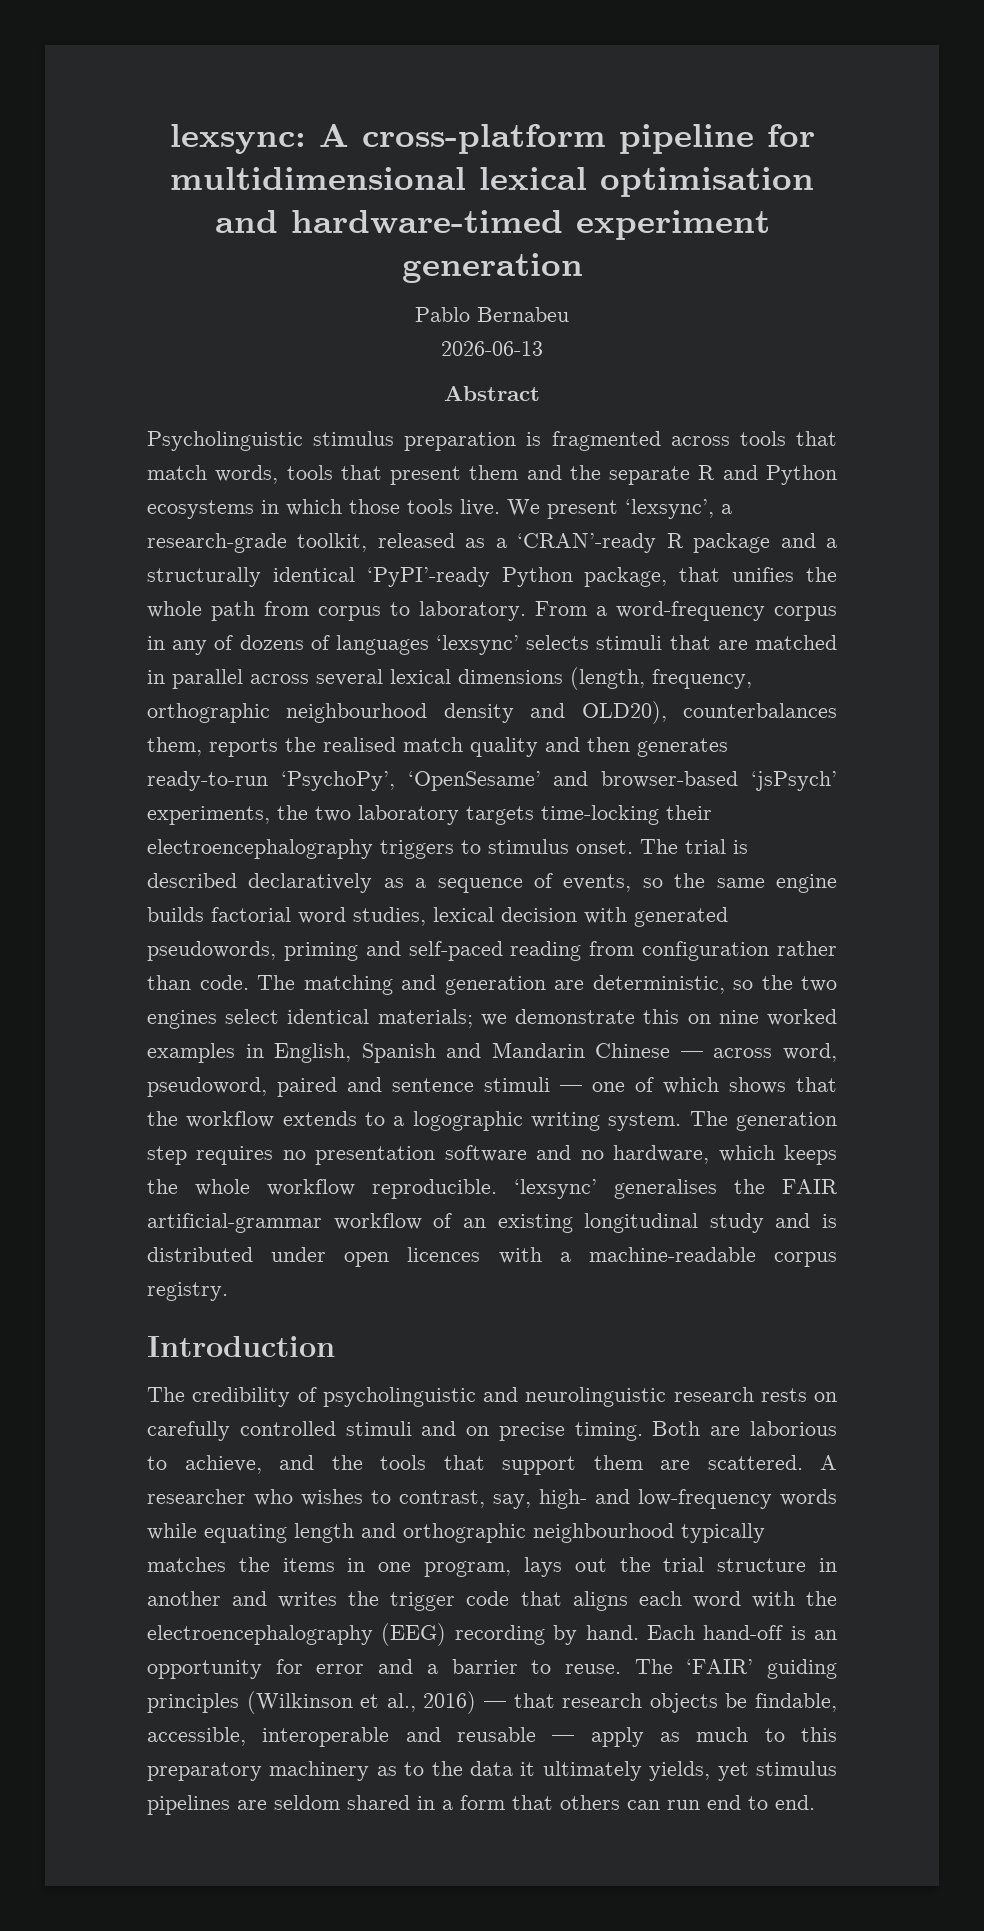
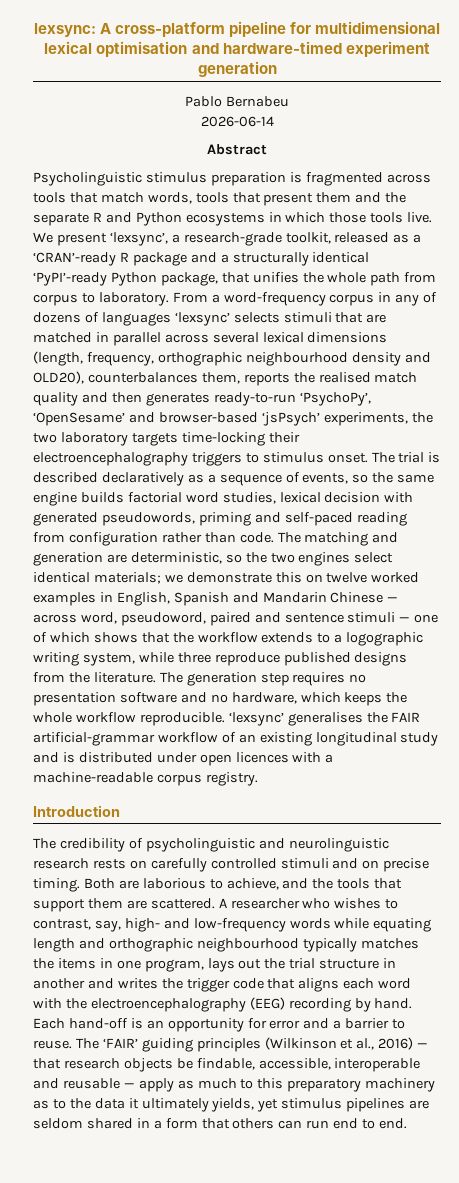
- 2026-06-13
+ 2026-06-14
- The matching and generation are deterministic, so the two engines select identical materials; we demonstrate this on nine worked examples in English, Spanish and Mandarin Chinese — across word, pseudoword, paired and sentence stimuli — one of which shows that the workflow extends to a logographic writing system.
+ The matching and generation are deterministic, so the two engines select identical materials; we demonstrate this on twelve worked examples in English, Spanish and Mandarin Chinese — across word, pseudoword, paired and sentence stimuli — one of which shows that the workflow extends to a logographic writing system, while three reproduce published designs from the literature.

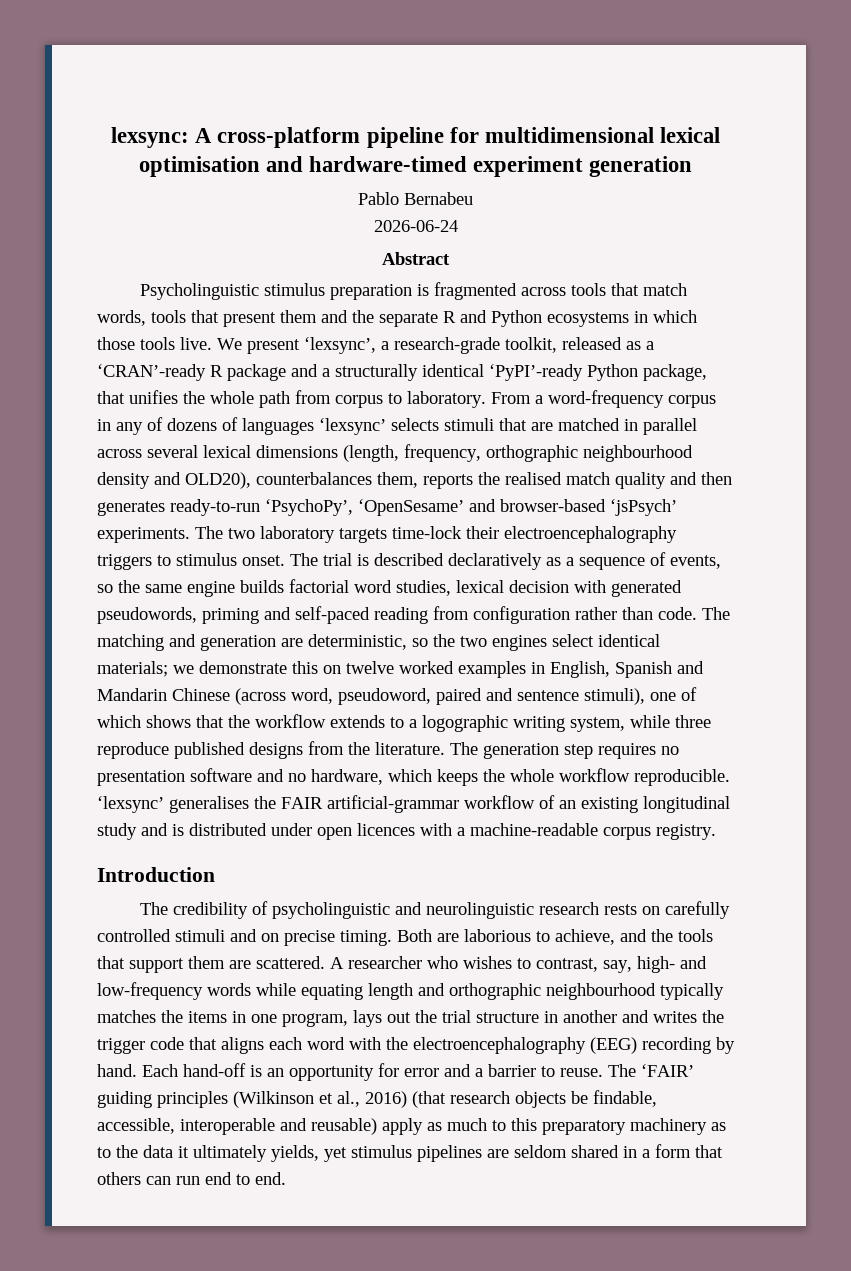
- 2026-06-14
+ 2026-06-24
- From a word-frequency corpus in any of dozens of languages ‘lexsync’ selects stimuli that are matched in parallel across several lexical dimensions (length, frequency, orthographic neighbourhood density and OLD20), counterbalances them, reports the realised match quality and then generates ready-to-run ‘PsychoPy’, ‘OpenSesame’ and browser-based ‘jsPsych’ experiments, the two laboratory targets time-locking their electroencephalography triggers to stimulus onset.
+ From a word-frequency corpus in any of dozens of languages ‘lexsync’ selects stimuli that are matched in parallel across several lexical dimensions (length, frequency, orthographic neighbourhood density and OLD20), counterbalances them, reports the realised match quality and then generates ready-to-run ‘PsychoPy’, ‘OpenSesame’ and browser-based ‘jsPsych’ experiments. The two laboratory targets time-lock their electroencephalography triggers to stimulus onset.
- The matching and generation are deterministic, so the two engines select identical materials; we demonstrate this on twelve worked examples in English, Spanish and Mandarin Chinese — across word, pseudoword, paired and sentence stimuli — one of which shows that the workflow extends to a logographic writing system, while three reproduce published designs from the literature.
+ The matching and generation are deterministic, so the two engines select identical materials; we demonstrate this on twelve worked examples in English, Spanish and Mandarin Chinese (across word, pseudoword, paired and sentence stimuli), one of which shows that the workflow extends to a logographic writing system, while three reproduce published designs from the literature.
- The ‘FAIR’ guiding principles (Wilkinson et al., 2016) — that research objects be findable, accessible, interoperable and reusable — apply as much to this preparatory machinery as to the data it ultimately yields, yet stimulus pipelines are seldom shared in a form that others can run end to end.
+ The ‘FAIR’ guiding principles (Wilkinson et al., 2016) (that research objects be findable, accessible, interoperable and reusable) apply as much to this preparatory machinery as to the data it ultimately yields, yet stimulus pipelines are seldom shared in a form that others can run end to end.

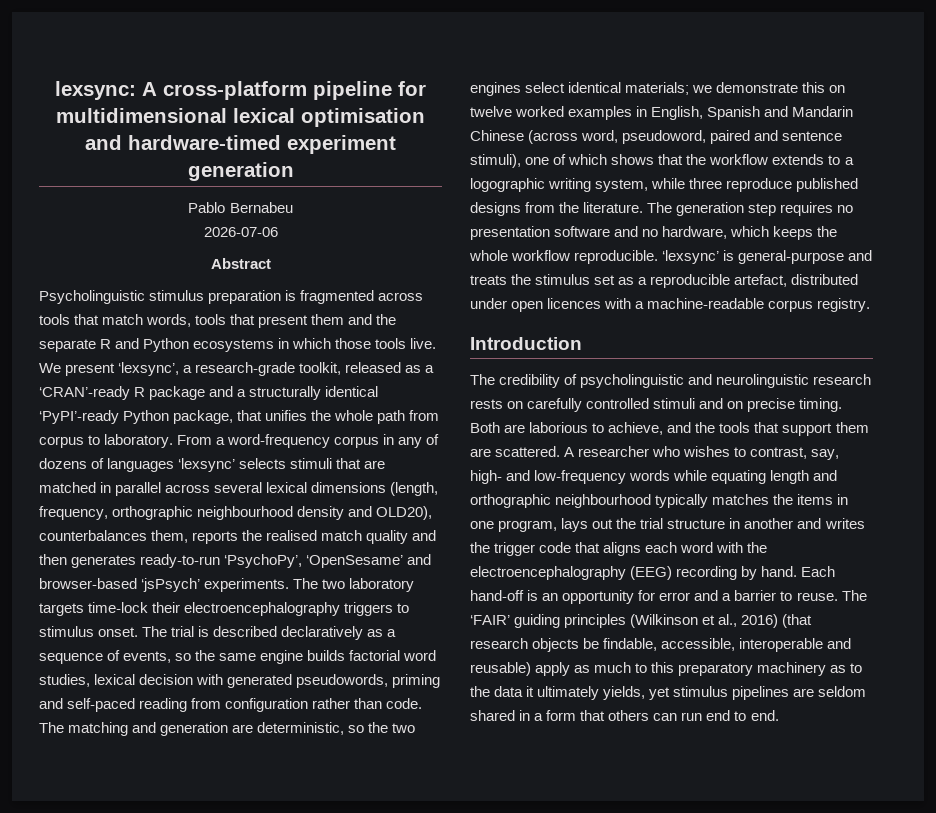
- 2026-06-24
+ 2026-07-06
- ‘lexsync’ generalises the FAIR artificial-grammar workflow of an existing longitudinal study and is distributed under open licences with a machine-readable corpus registry.
+ ‘lexsync’ is general-purpose and treats the stimulus set as a reproducible artefact, distributed under open licences with a machine-readable corpus registry.

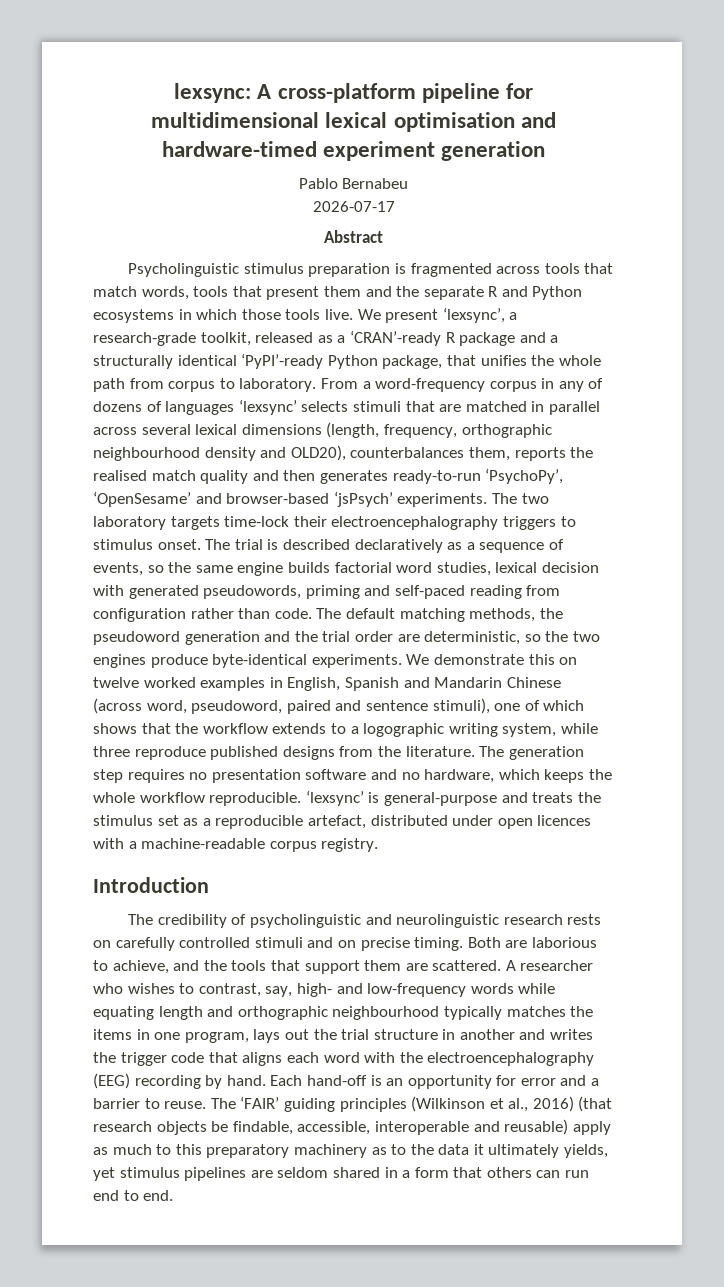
- 2026-07-06
+ 2026-07-17
- The matching and generation are deterministic, so the two engines select identical materials; we demonstrate this on twelve worked examples in English, Spanish and Mandarin Chinese (across word, pseudoword, paired and sentence stimuli), one of which shows that the workflow extends to a logographic writing system, while three reproduce published designs from the literature.
+ The default matching methods, the pseudoword generation and the trial order are deterministic, so the two engines produce byte-identical experiments. We demonstrate this on twelve worked examples in English, Spanish and Mandarin Chinese (across word, pseudoword, paired and sentence stimuli), one of which shows that the workflow extends to a logographic writing system, while three reproduce published designs from the literature.

